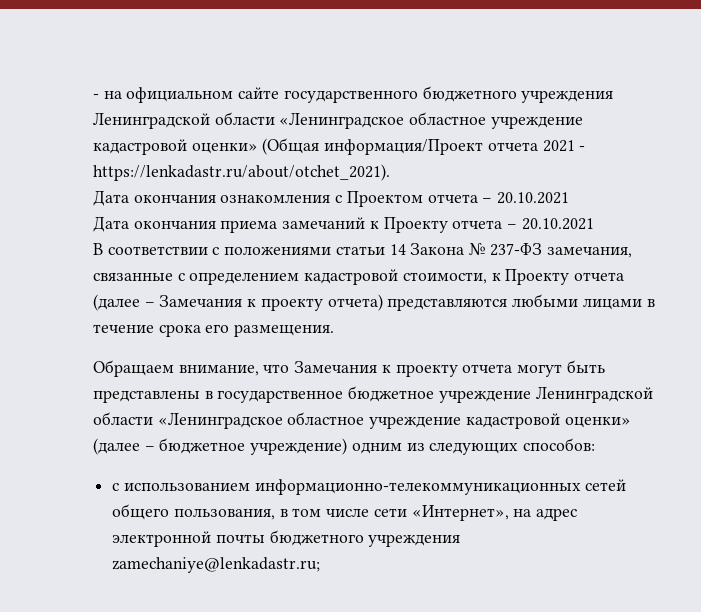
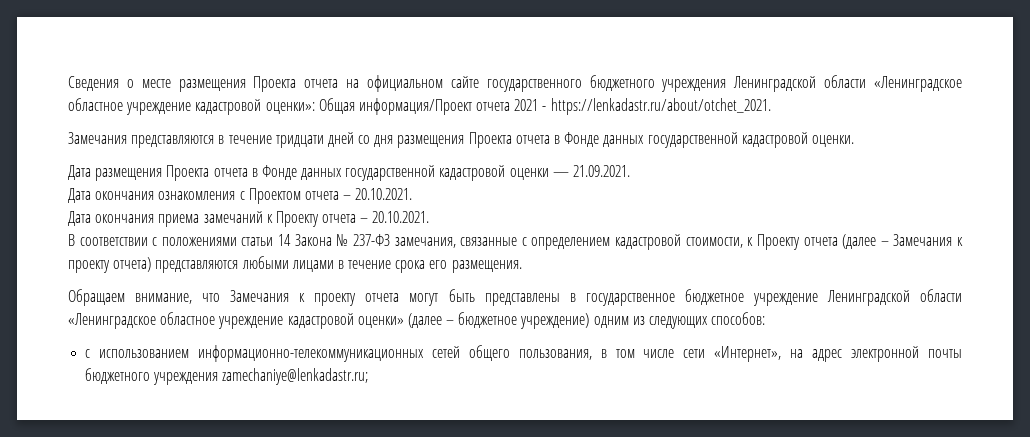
- - на официальном сайте государственного бюджетного учреждения Ленинградской области «Ленинградское областное учреждение кадастровой оценки» (Общая информация/Проект отчета 2021 - https://lenkadastr.ru/about/otchet_2021).
+ Сведения о месте размещения Проекта отчета на официальном сайте государственного бюджетного учреждения Ленинградской области «Ленинградское областное учреждение кадастровой оценки»: Общая информация/Проект отчета 2021 - https://lenkadastr.ru/about/otchet_2021.
+ Замечания представляются в течение тридцати дней со дня размещения Проекта отчета в Фонде данных государственной кадастровой оценки.
+ Дата размещения Проекта отчета в Фонде данных государственной кадастровой оценки — 21.09.2021.
- Дата окончания ознакомления с Проектом отчета – 20.10.2021
+ Дата окончания ознакомления с Проектом отчета – 20.10.2021.
- Дата окончания приема замечаний к Проекту отчета – 20.10.2021
+ Дата окончания приема замечаний к Проекту отчета – 20.10.2021.

